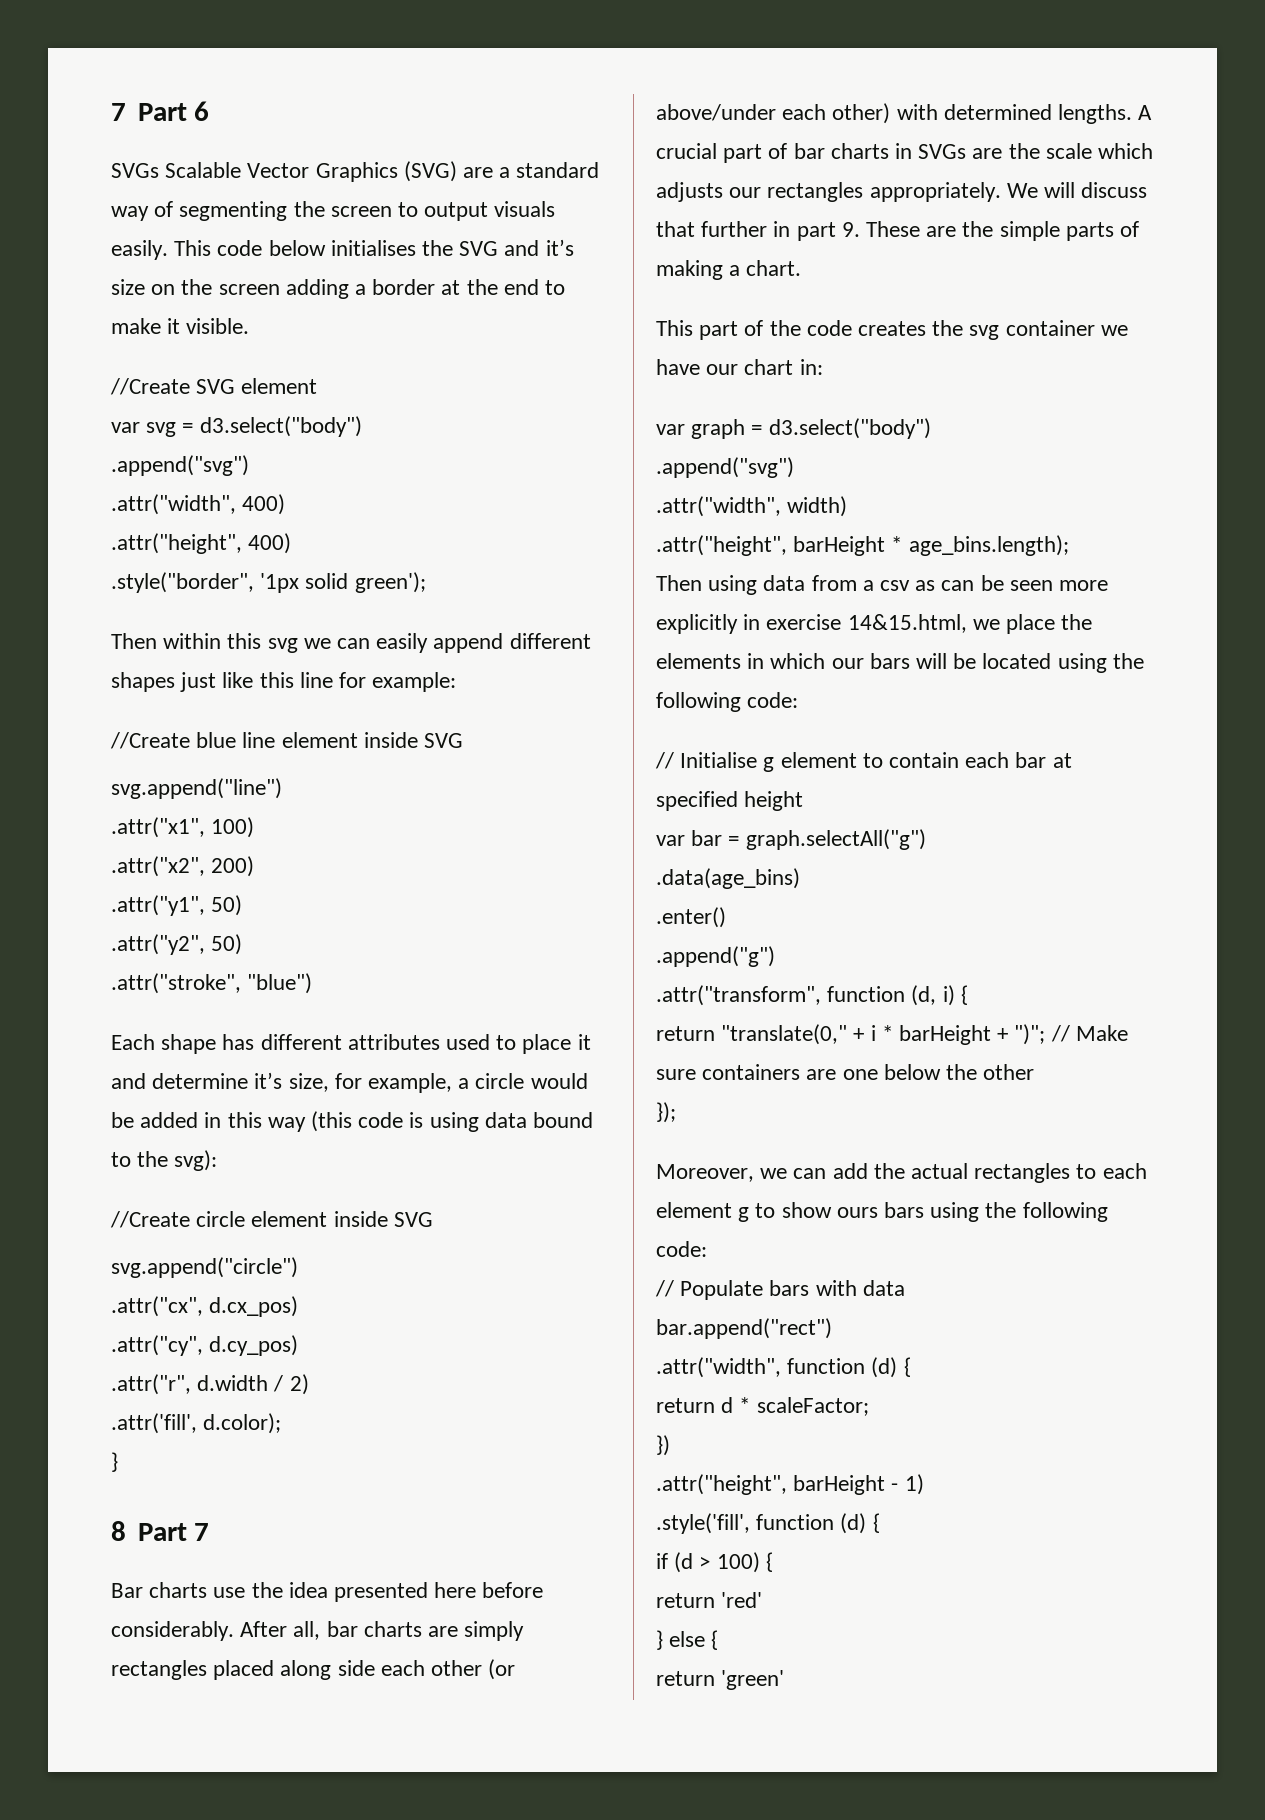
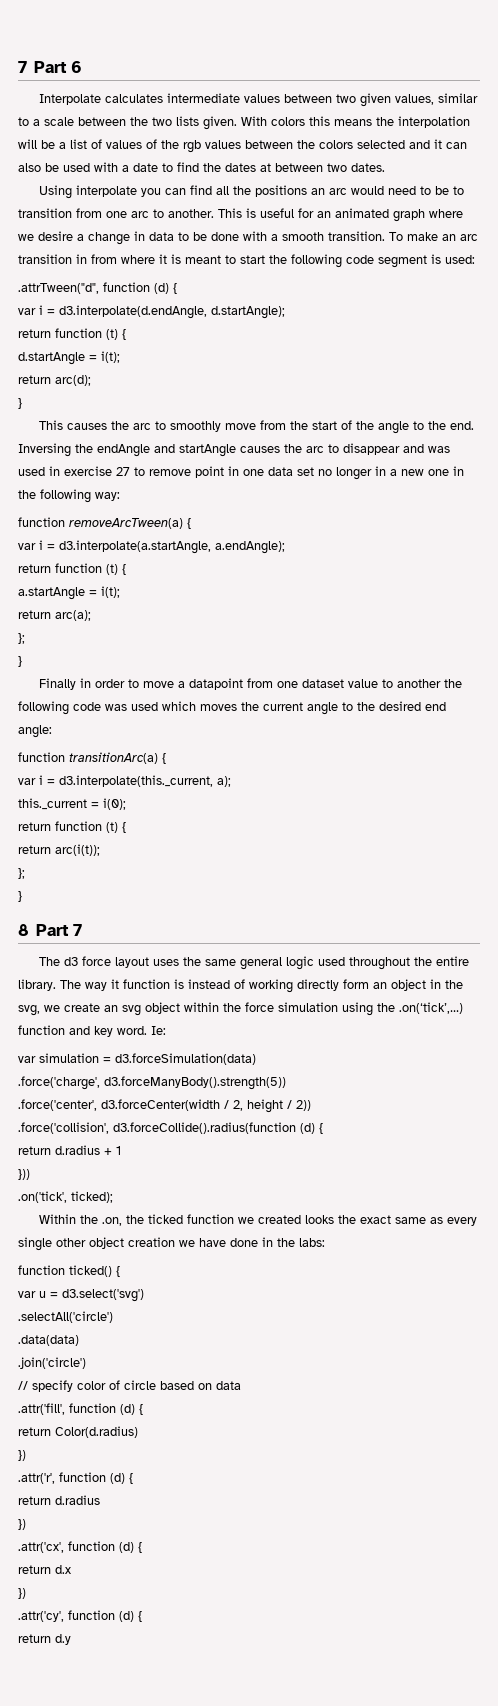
- SVGs Scalable Vector Graphics (SVG) are a standard way of segmenting the screen to output visuals easily. This code below initialises the SVG and it’s size on the screen adding a border at the end to make it visible.
- //Create SVG element
- var svg = d3.select("body")
- .append("svg")
- .attr("width", 400)
- .attr("height", 400)
- .style("border", '1px solid green');
- Then within this svg we can easily append different shapes just like this line for example:
- //Create blue line element inside SVG
- svg.append("line")
- .attr("x1", 100)
- .attr("x2", 200)
- .attr("y1", 50)
- .attr("y2", 50)
- .attr("stroke", "blue")
- Each shape has different attributes used to place it and determine it’s size, for example, a circle would be added in this way (this code is using data bound to the svg):
- //Create circle element inside SVG
- svg.append("circle")
- .attr("cx", d.cx_pos)
- .attr("cy", d.cy_pos)
- .attr("r", d.width / 2)
- .attr('fill', d.color);
+ Interpolate calculates intermediate values between two given values, similar to a scale between the two lists given. With colors this means the interpolation will be a list of values of the rgb values between the colors selected and it can also be used with a date to find the dates at between two dates.
+ Using interpolate you can find all the positions an arc would need to be to transition from one arc to another. This is useful for an animated graph where we desire a change in data to be done with a smooth transition. To make an arc transition in from where it is meant to start the following code segment is used:
+ .attrTween("d", function (d) {
+ var i = d3.interpolate(d.endAngle, d.startAngle);
+ return function (t) {
+ d.startAngle = i(t);
+ return arc(d);
+ }
+ This causes the arc to smoothly move from the start of the angle to the end. Inversing the endAngle and startAngle causes the arc to disappear and was used in exercise 27 to remove point in one data set no longer in a new one in the following way:
+ function removeArcTween(a) {
+ var i = d3.interpolate(a.startAngle, a.endAngle);
+ return function (t) {
+ a.startAngle = i(t);
+ return arc(a);
+ };
+ }
+ Finally in order to move a datapoint from one dataset value to another the following code was used which moves the current angle to the desired end angle:
+ function transitionArc(a) {
+ var i = d3.interpolate(this._current, a);
+ this._current = i(0);
+ return function (t) {
+ return arc(i(t));
+ };
  }
  8 Part 7
- Bar charts use the idea presented here before considerably. After all, bar charts are simply rectangles placed along side each other (or above/under each other) with determined lengths. A crucial part of bar charts in SVGs are the scale which adjusts our rectangles appropriately. We will discuss that further in part 9. These are the simple parts of making a chart.
- This part of the code creates the svg container we have our chart in:
- var graph = d3.select("body")
- .append("svg")
- .attr("width", width)
- .attr("height", barHeight * age_bins.length);
- Then using data from a csv as can be seen more explicitly in exercise 14&15.html, we place the elements in which our bars will be located using the following code:
- // Initialise g element to contain each bar at specified height
- var bar = graph.selectAll("g")
- .data(age_bins)
- .enter()
- .append("g")
- .attr("transform", function (d, i) {
- return "translate(0," + i * barHeight + ")"; // Make sure containers are one below the other
- });
- Moreover, we can add the actual rectangles to each element g to show ours bars using the following code:
- // Populate bars with data
+ The d3 force layout uses the same general logic used throughout the entire library. The way it function is instead of working directly form an object in the svg, we create an svg object within the force simulation using the .on(‘tick’,…) function and key word. Ie:
+ var simulation = d3.forceSimulation(data)
+ .force('charge', d3.forceManyBody().strength(5))
+ .force('center', d3.forceCenter(width / 2, height / 2))
+ .force('collision', d3.forceCollide().radius(function (d) {
+ return d.radius + 1
+ }))
+ .on('tick', ticked);
+ Within the .on, the ticked function we created looks the exact same as every single other object creation we have done in the labs:
+ function ticked() {
+ var u = d3.select('svg')
+ .selectAll('circle')
+ .data(data)
+ .join('circle')
+ // specify color of circle based on data
- bar.append("rect")
- .attr("width", function (d) {
- return d * scaleFactor;
+ .attr('fill', function (d) {
+ return Color(d.radius)
  })
- .attr("height", barHeight - 1)
- .style('fill', function (d) {
- if (d > 100) {
- return 'red'
- } else {
- return 'green'
+ .attr('r', function (d) {
+ return d.radius
+ })
+ .attr('cx', function (d) {
+ return d.x
+ })
+ .attr('cy', function (d) {
+ return d.y

